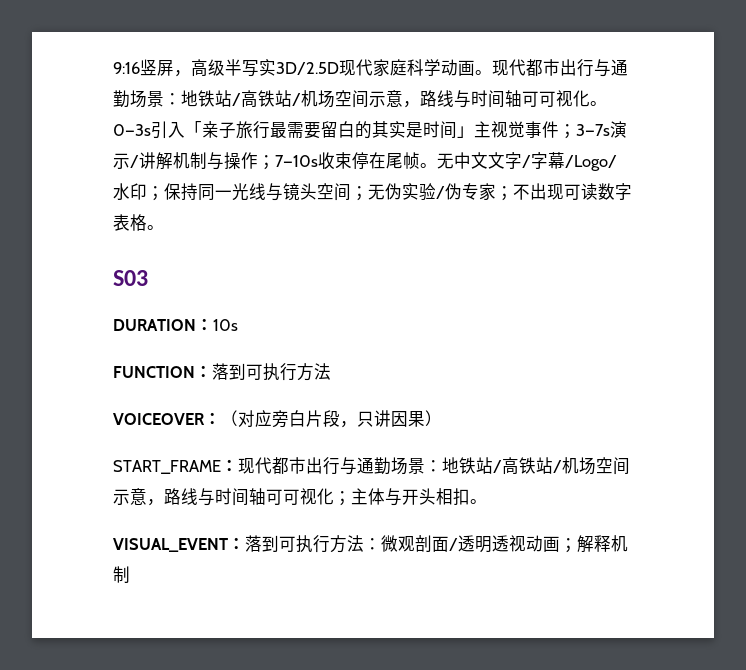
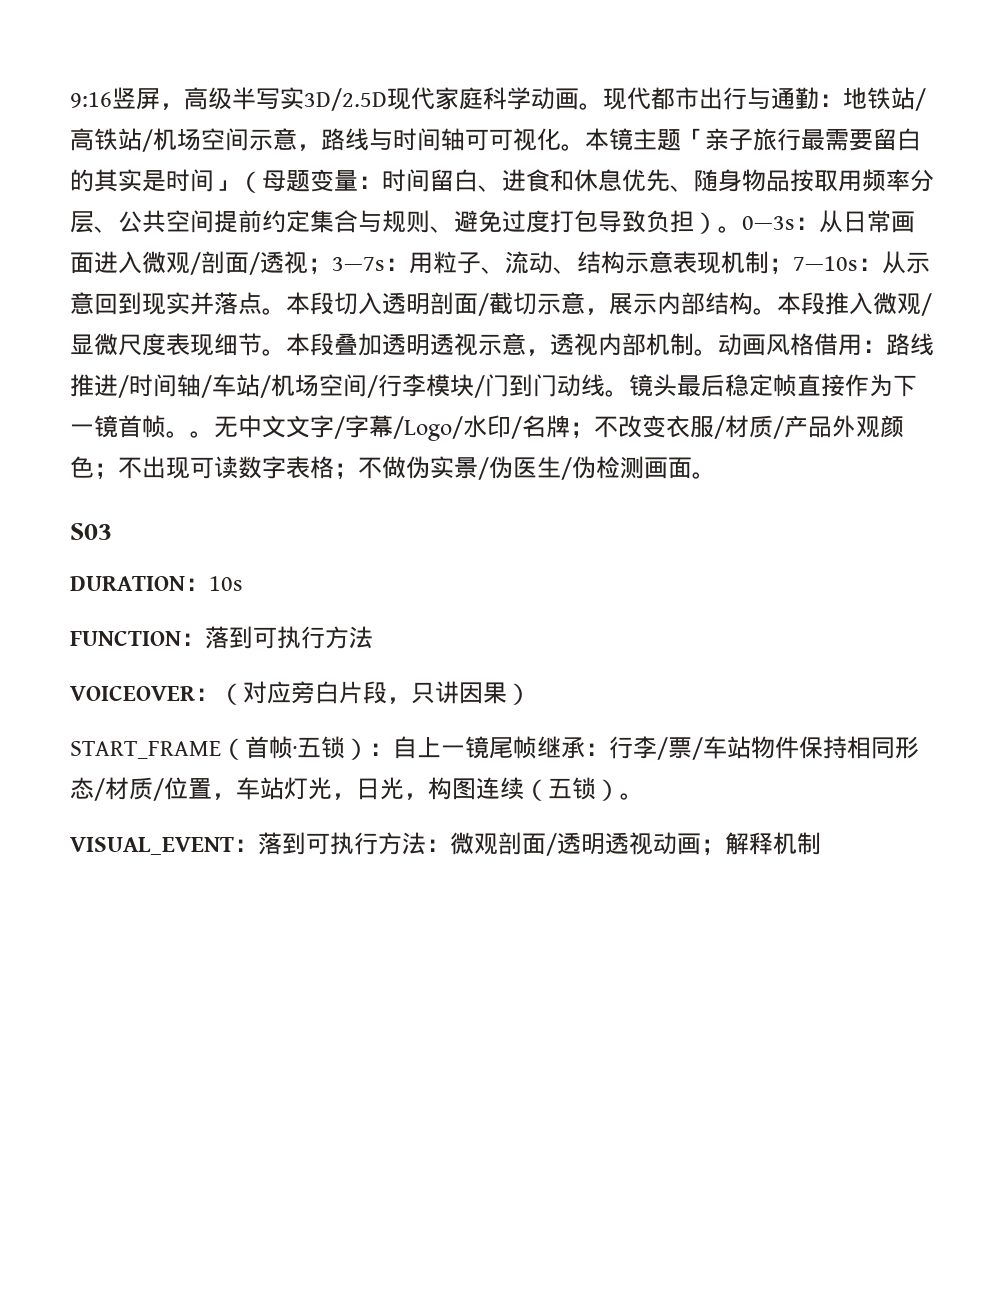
- 现代都市出行与通勤场景：地铁站/高铁站/机场空间示意，路线与时间轴可可视化。
+ 现代都市出行与通勤：地铁站/高铁站/机场空间示意，路线与时间轴可可视化。
- 0—3s引入「亲子旅行最需要留白的其实是时间」主视觉事件；3—7s演示/讲解机制与操作；7—10s收束停在尾帧。
+ 本镜主题「亲子旅行最需要留白的其实是时间」（母题变量：时间留白、进食和休息优先、随身物品按取用频率分层、公共空间提前约定集合与规则、避免过度打包导致负担）。0—3s：从日常画面进入微观/剖面/透视；3—7s：用粒子、流动、结构示意表现机制；7—10s：从示意回到现实并落点。本段切入透明剖面/截切示意，展示内部结构。本段推入微观/显微尺度表现细节。本段叠加透明透视示意，透视内部机制。动画风格借用：路线推进/时间轴/车站/机场空间/行李模块/门到门动线。镜头最后稳定帧直接作为下一镜首帧。。
- 无中文文字/字幕/Logo/水印；保持同一光线与镜头空间；无伪实验/伪专家；不出现可读数字表格。
+ 无中文文字/字幕/Logo/水印/名牌；不改变衣服/材质/产品外观颜色；不出现可读数字表格；不做伪实景/伪医生/伪检测画面。
- START_FRAME：现代都市出行与通勤场景：地铁站/高铁站/机场空间示意，路线与时间轴可可视化；主体与开头相扣。
+ START_FRAME（首帧·五锁）：自上一镜尾帧继承：行李/票/车站物件保持相同形态/材质/位置，车站灯光，日光，构图连续（五锁）。

